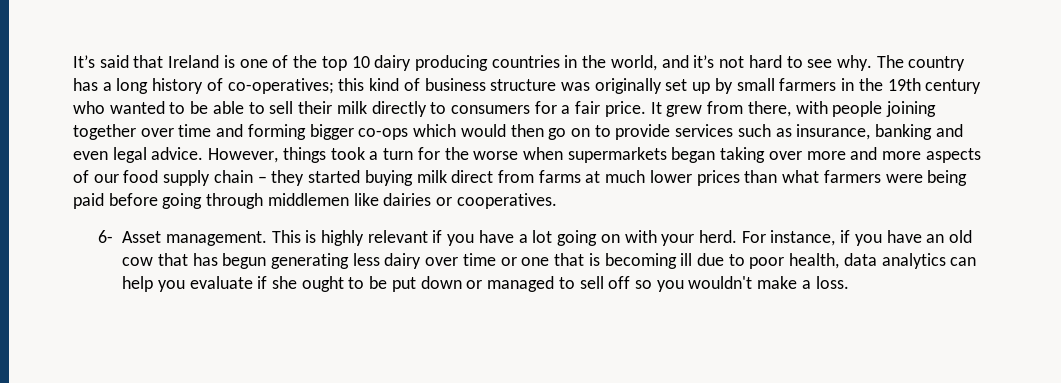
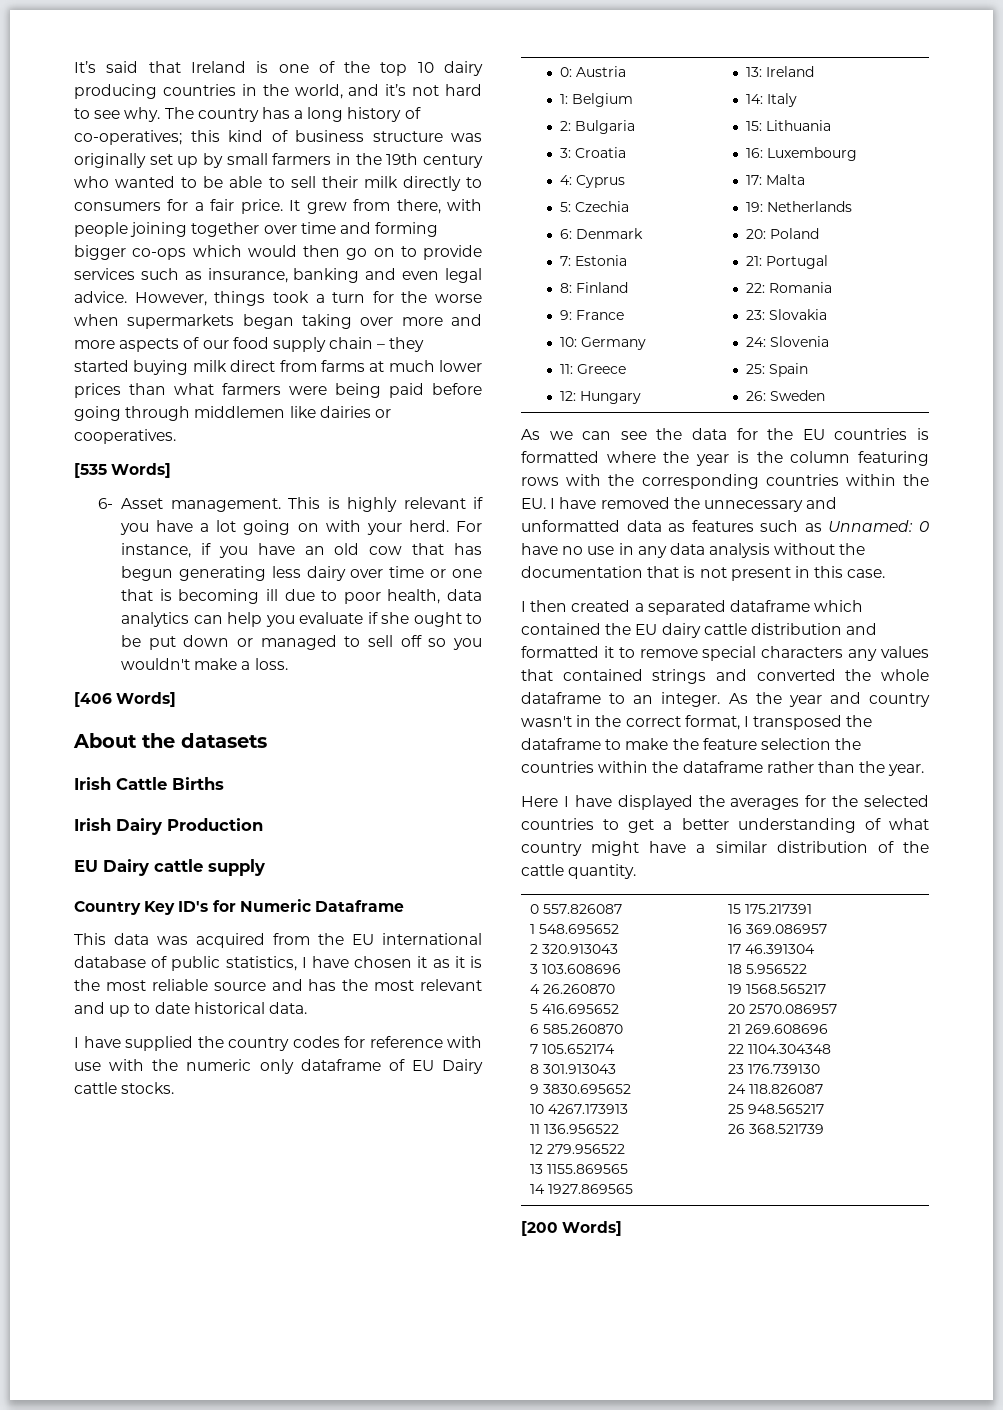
+ [535 Words]
+ [406 Words]
+ About the datasets
+ Irish Cattle Births
+ Irish Dairy Production
+ EU Dairy cattle supply
+ Country Key ID's for Numeric Dataframe
+ This data was acquired from the EU international database of public statistics, I have chosen it as it is the most reliable source and has the most relevant and up to date historical data.
+ I have supplied the country codes for reference with use with the numeric only dataframe of EU Dairy cattle stocks.
+ 0: Austria
+ 1: Belgium
+ 2: Bulgaria
+ 3: Croatia
+ 4: Cyprus
+ 5: Czechia
+ 6: Denmark
+ 7: Estonia
+ 8: Finland
+ 9: France
+ 10: Germany
+ 11: Greece
+ 12: Hungary | 13: Ireland
+ 14: Italy
+ 15: Lithuania
+ 16: Luxembourg
+ 17: Malta
+ 19: Netherlands
+ 20: Poland
+ 21: Portugal
+ 22: Romania
+ 23: Slovakia
+ 24: Slovenia
+ 25: Spain
+ 26: Sweden
+ As we can see the data for the EU countries is formatted where the year is the column featuring rows with the corresponding countries within the EU. I have removed the unnecessary and unformatted data as features such as Unnamed: 0 have no use in any data analysis without the documentation that is not present in this case.
+ I then created a separated dataframe which contained the EU dairy cattle distribution and formatted it to remove special characters any values that contained strings and converted the whole dataframe to an integer. As the year and country wasn't in the correct format, I transposed the dataframe to make the feature selection the countries within the dataframe rather than the year.
+ Here I have displayed the averages for the selected countries to get a better understanding of what country might have a similar distribution of the cattle quantity.
+ 0 557.826087
+ 1 548.695652
+ 2 320.913043
+ 3 103.608696
+ 4 26.260870
+ 5 416.695652
+ 6 585.260870
+ 7 105.652174
+ 8 301.913043
+ 9 3830.695652
+ 10 4267.173913
+ 11 136.956522
+ 12 279.956522
+ 13 1155.869565
+ 14 1927.869565 | 15 175.217391
+ 16 369.086957
+ 17 46.391304
+ 18 5.956522
+ 19 1568.565217
+ 20 2570.086957
+ 21 269.608696
+ 22 1104.304348
+ 23 176.739130
+ 24 118.826087
+ 25 948.565217
+ 26 368.521739
+ [200 Words]

